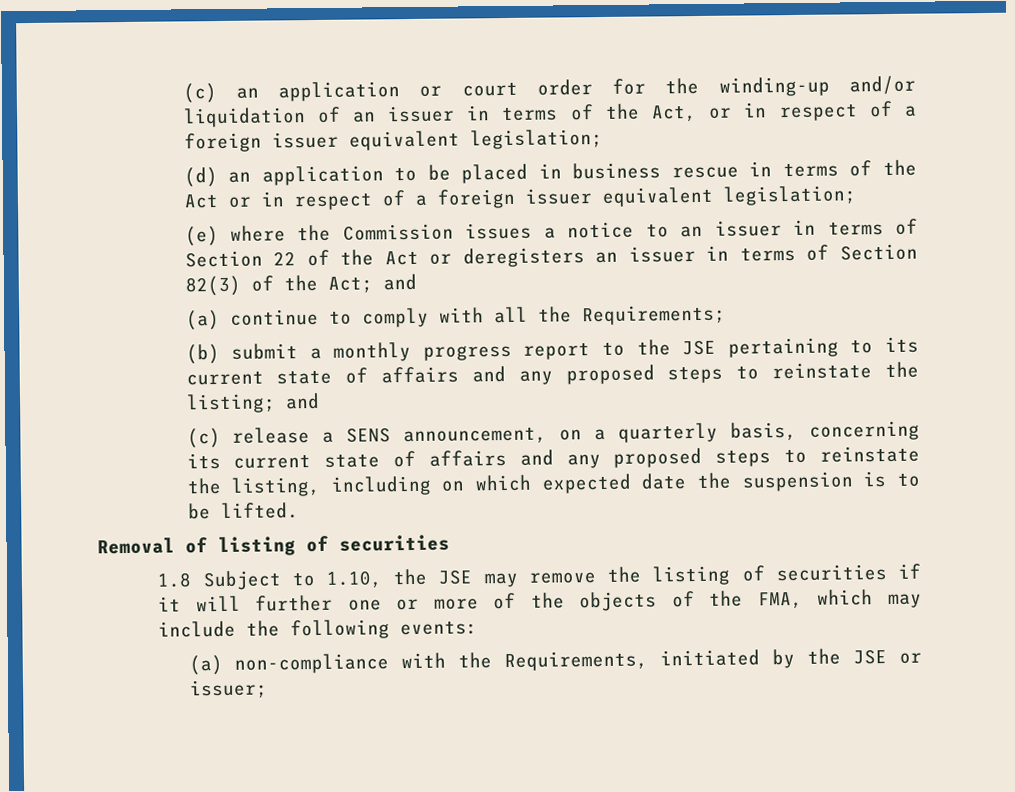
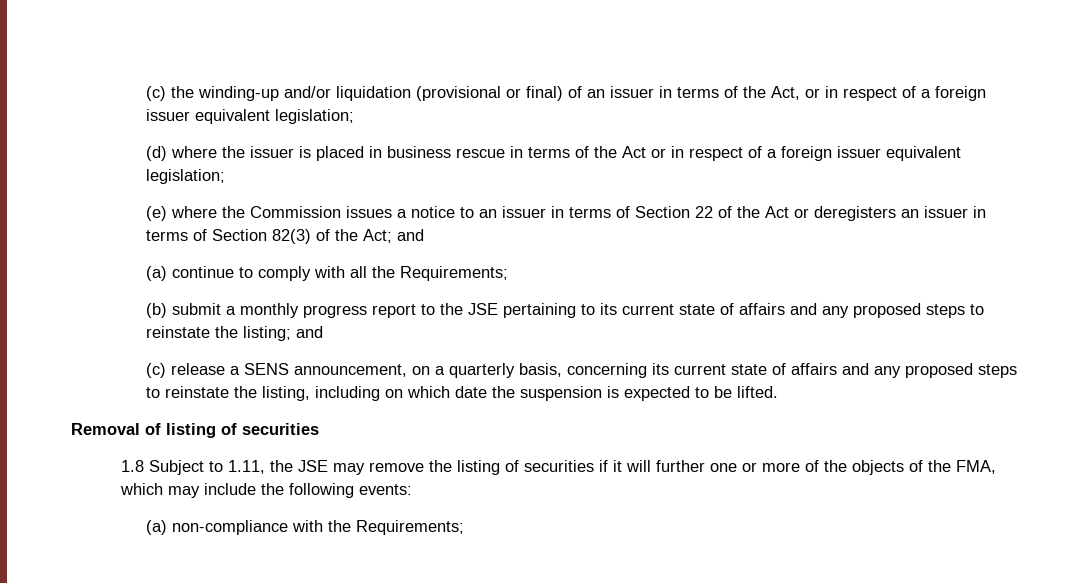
- (c) an application or court order for the winding-up and/or liquidation of an issuer in terms of the Act, or in respect of a foreign issuer equivalent legislation;
+ (c) the winding-up and/or liquidation (provisional or final) of an issuer in terms of the Act, or in respect of a foreign issuer equivalent legislation;
- (d) an application to be placed in business rescue in terms of the Act or in respect of a foreign issuer equivalent legislation;
+ (d) where the issuer is placed in business rescue in terms of the Act or in respect of a foreign issuer equivalent legislation;
- (c) release a SENS announcement, on a quarterly basis, concerning its current state of affairs and any proposed steps to reinstate the listing, including on which expected date the suspension is to be lifted.
+ (c) release a SENS announcement, on a quarterly basis, concerning its current state of affairs and any proposed steps to reinstate the listing, including on which date the suspension is expected to be lifted.
- 1.8 Subject to 1.10, the JSE may remove the listing of securities if it will further one or more of the objects of the FMA, which may include the following events:
+ 1.8 Subject to 1.11, the JSE may remove the listing of securities if it will further one or more of the objects of the FMA, which may include the following events:
- (a) non-compliance with the Requirements, initiated by the JSE or issuer;
+ (a) non-compliance with the Requirements;

